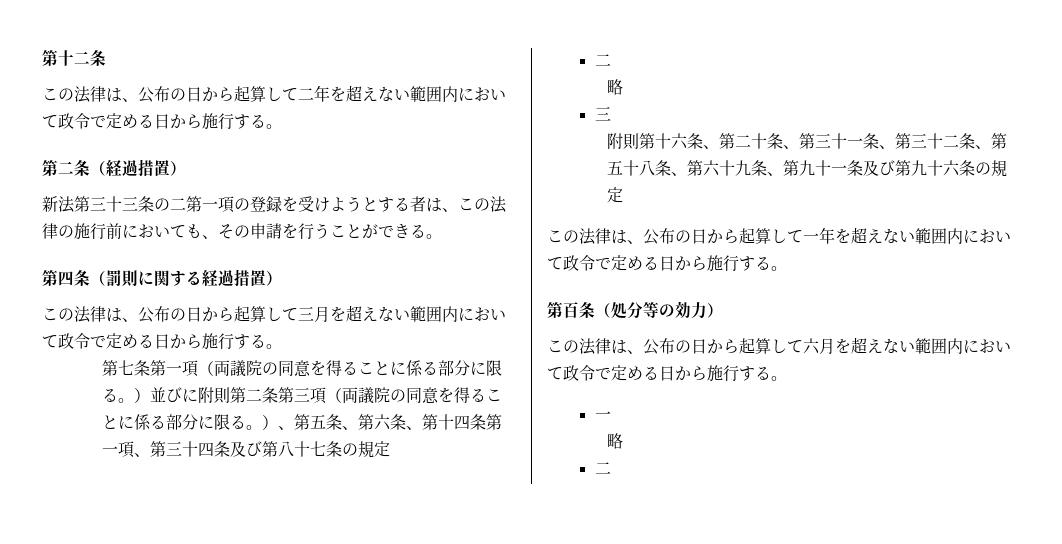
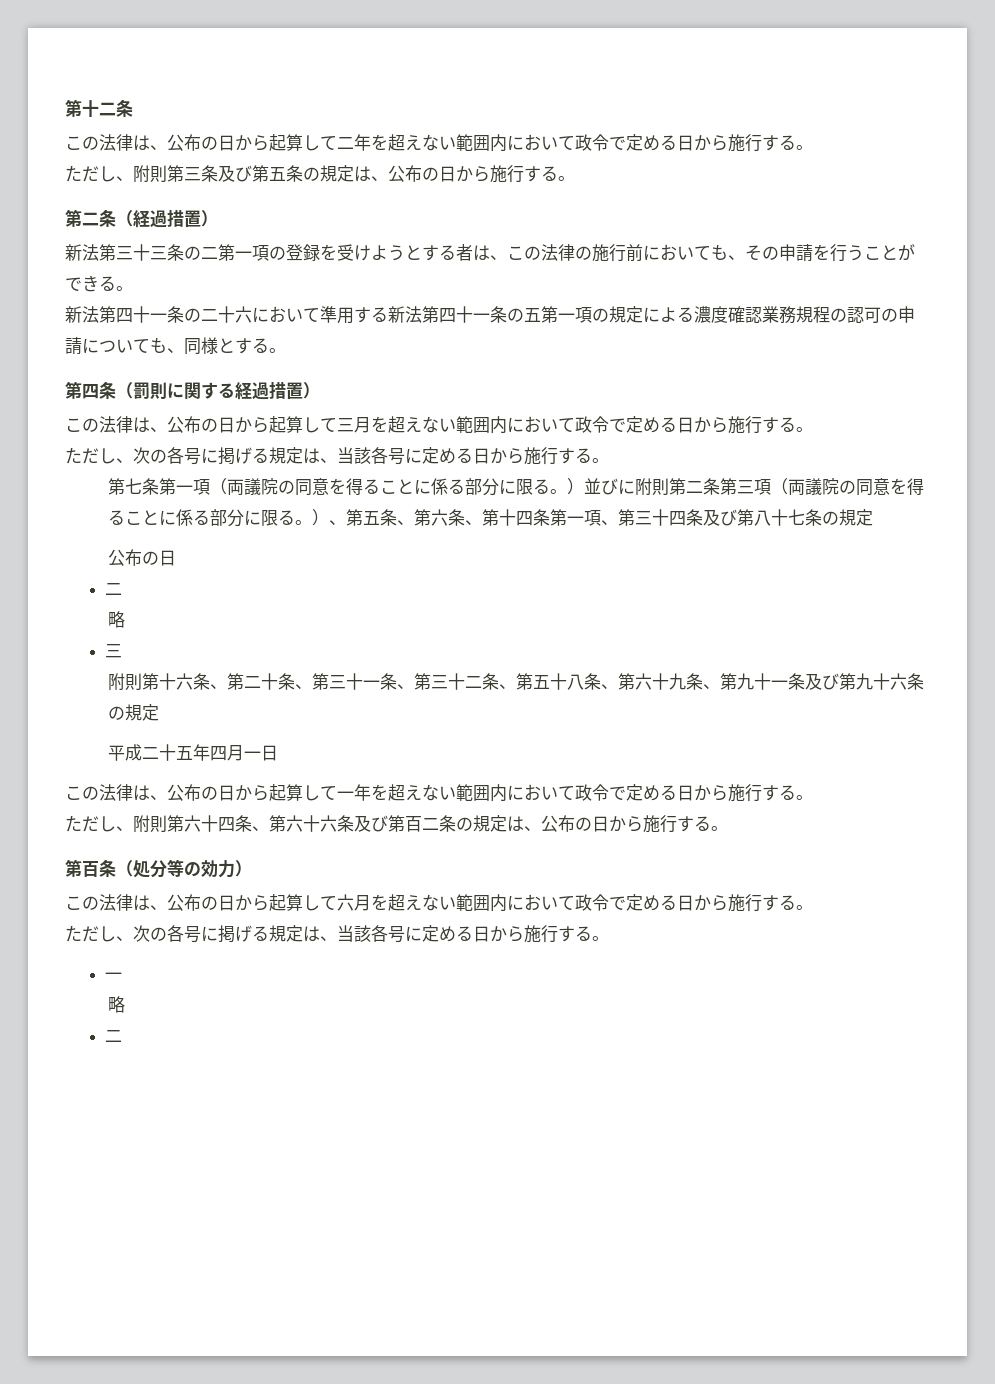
+ ただし、附則第三条及び第五条の規定は、公布の日から施行する。
+ 新法第四十一条の二十六において準用する新法第四十一条の五第一項の規定による濃度確認業務規程の認可の申請についても、同様とする。
  この法律は、公布の日から起算して三月を超えない範囲内において政令で定める日から施行する。
+ ただし、次の各号に掲げる規定は、当該各号に定める日から施行する。
  第七条第一項（両議院の同意を得ることに係る部分に限る。）並びに附則第二条第三項（両議院の同意を得ることに係る部分に限る。）、第五条、第六条、第十四条第一項、第三十四条及び第八十七条の規定
+ 公布の日
+ 平成二十五年四月一日
+ ただし、附則第六十四条、第六十六条及び第百二条の規定は、公布の日から施行する。
  この法律は、公布の日から起算して六月を超えない範囲内において政令で定める日から施行する。
+ ただし、次の各号に掲げる規定は、当該各号に定める日から施行する。

